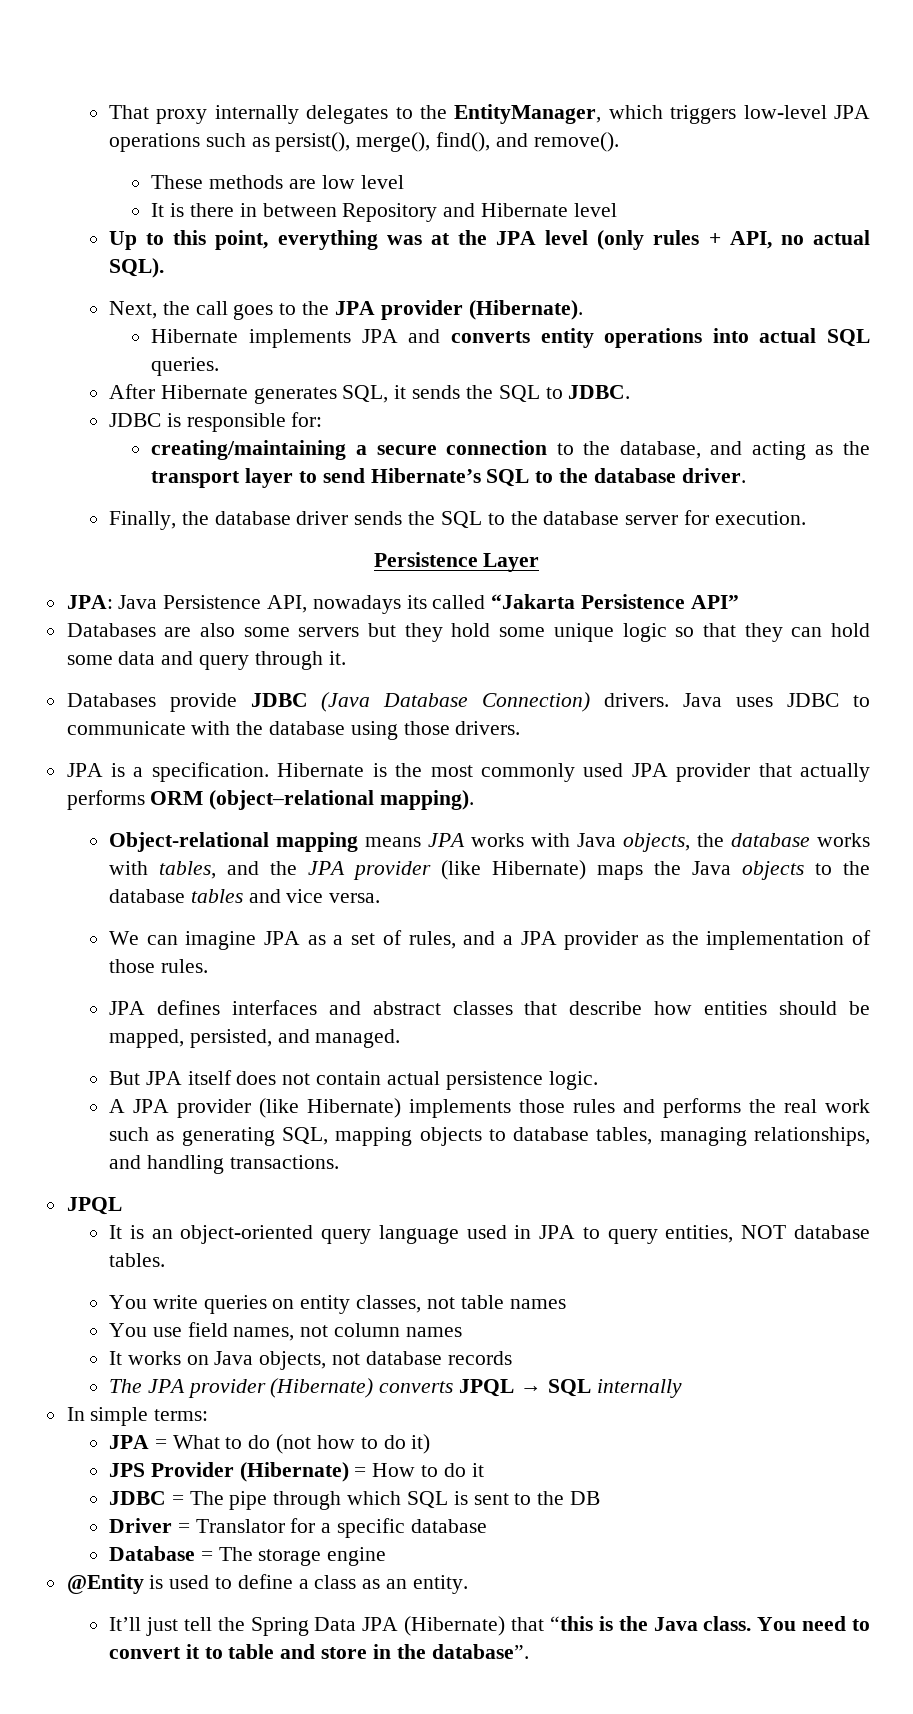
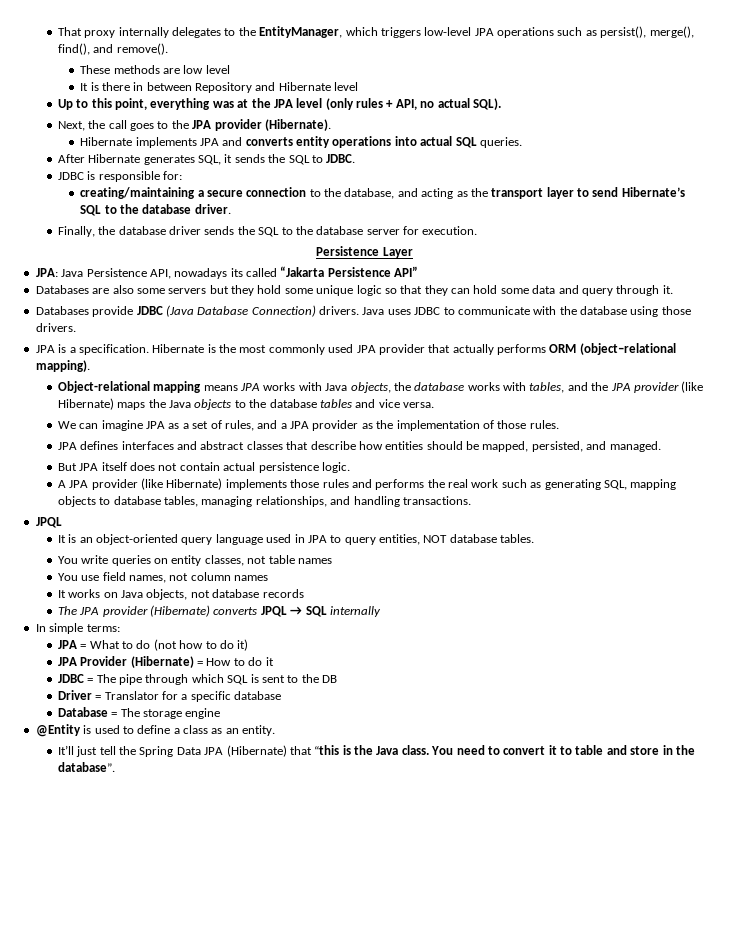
- JPS Provider (Hibernate) = How to do it
+ JPA Provider (Hibernate) = How to do it

